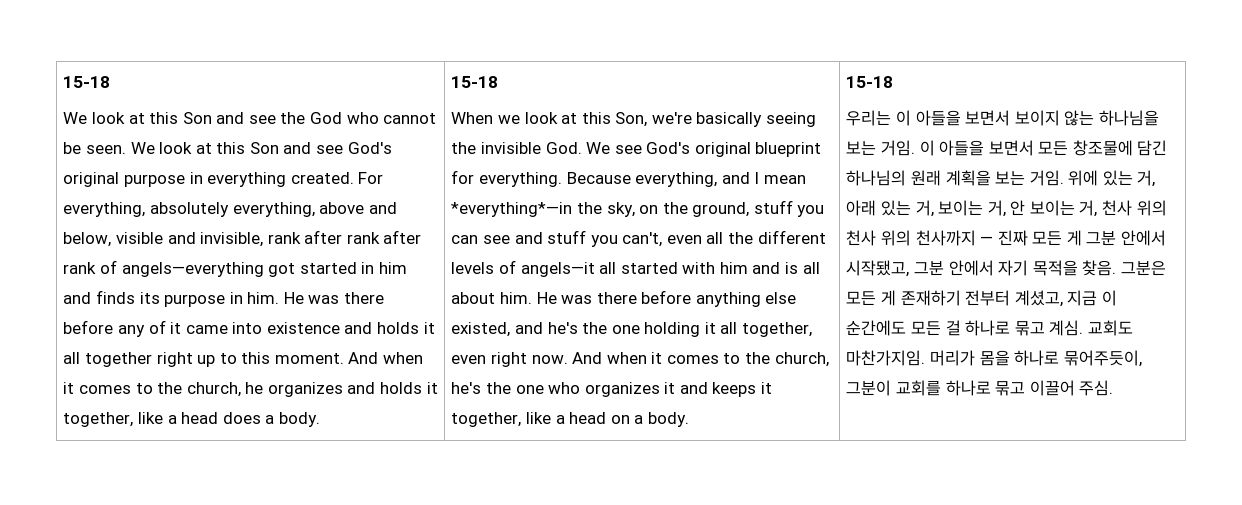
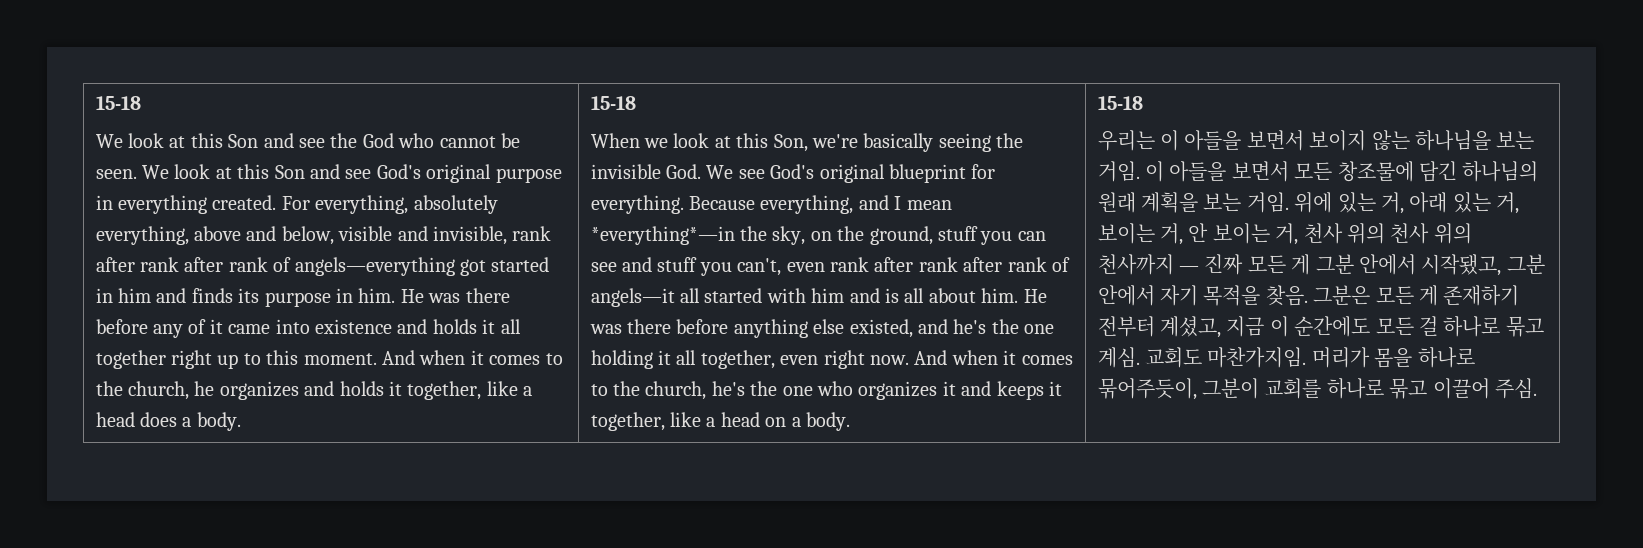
- Because everything, and I mean *everything*—in the sky, on the ground, stuff you can see and stuff you can't, even all the different levels of angels—it all started with him and is all about him.
+ Because everything, and I mean *everything*—in the sky, on the ground, stuff you can see and stuff you can't, even rank after rank after rank of angels—it all started with him and is all about him.

